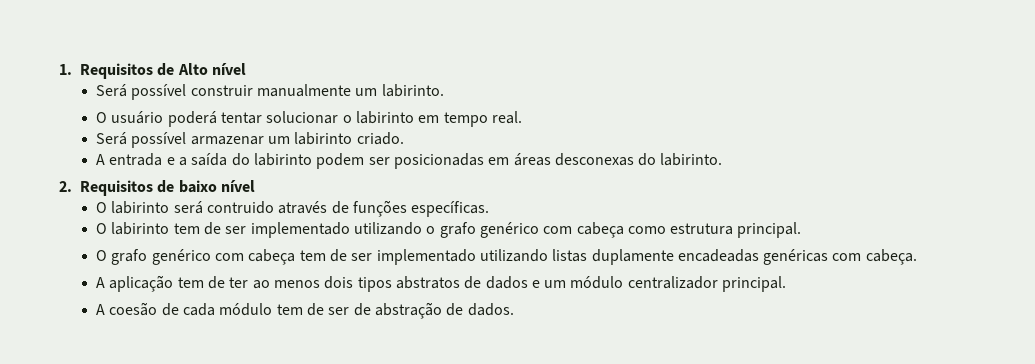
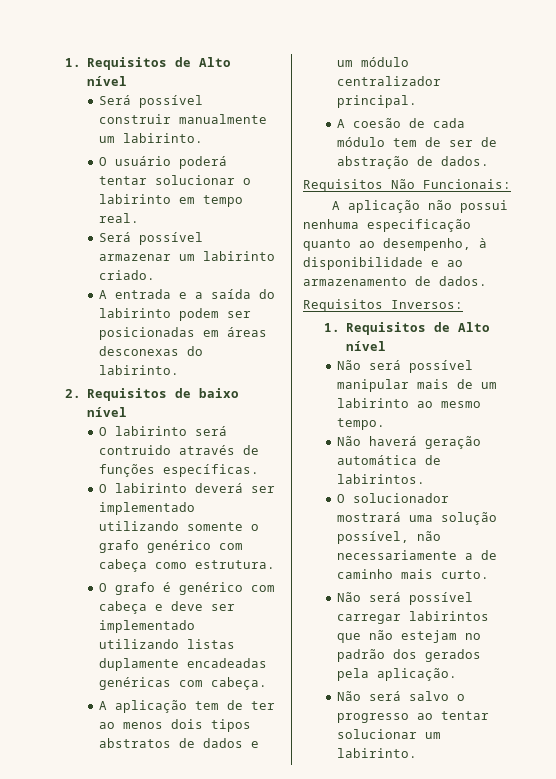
- O labirinto tem de ser implementado utilizando o grafo genérico com cabeça como estrutura principal.
+ O labirinto deverá ser implementado utilizando somente o grafo genérico com cabeça como estrutura.
- O grafo genérico com cabeça tem de ser implementado utilizando listas duplamente encadeadas genéricas com cabeça.
+ O grafo é genérico com cabeça e deve ser implementado utilizando listas duplamente encadeadas genéricas com cabeça.
+ Requisitos Não Funcionais:
+ A aplicação não possui nenhuma especificação quanto ao desempenho, à disponibilidade e ao armazenamento de dados.
+ Requisitos Inversos:
+ 1. Requisitos de Alto nível
+ Não será possível manipular mais de um labirinto ao mesmo tempo.
+ Não haverá geração automática de labirintos.
+ O solucionador mostrará uma solução possível, não necessariamente a de caminho mais curto.
+ Não será possível carregar labirintos que não estejam no padrão dos gerados pela aplicação.
+ Não será salvo o progresso ao tentar solucionar um labirinto.

